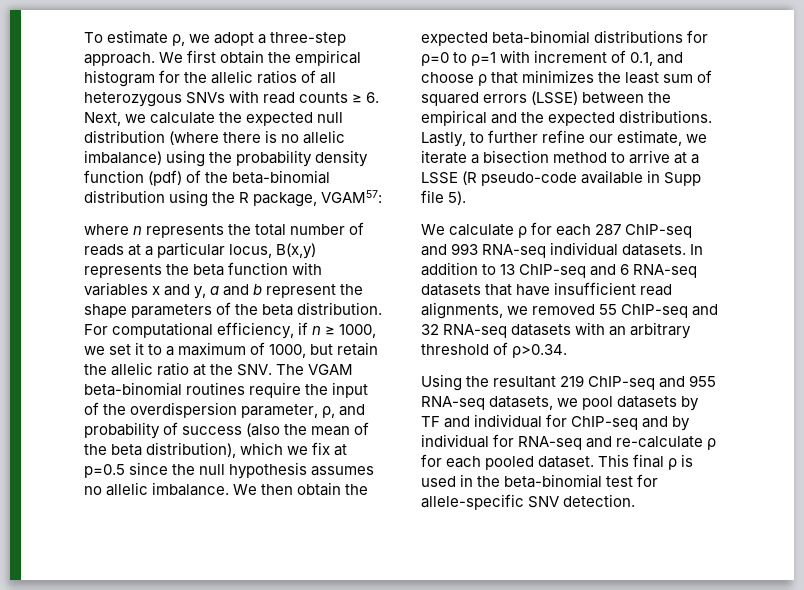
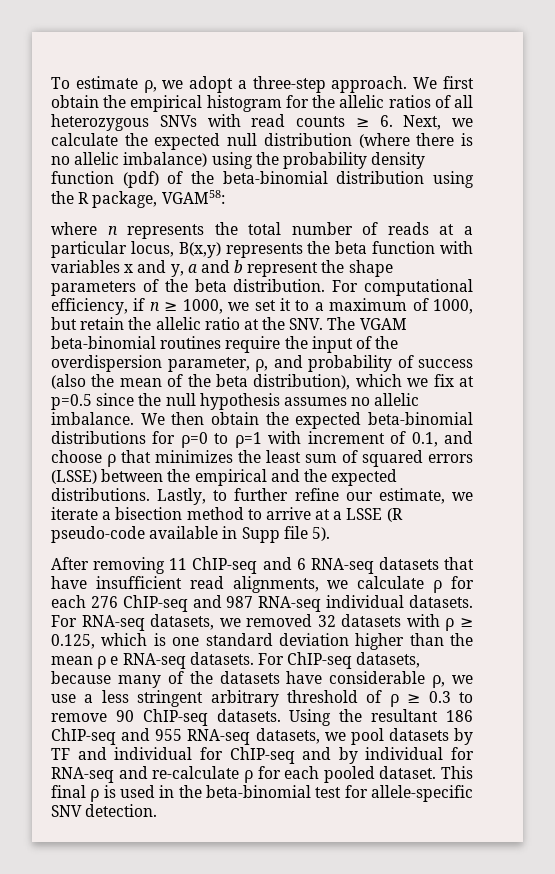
- We first obtain the empirical histogram for the allelic ratios of all heterozygous SNVs with read counts ≥ 6. Next, we calculate the expected null distribution (where there is no allelic imbalance) using the probability density function (pdf) of the beta-binomial distribution using the R package, VGAM57:
+ We first obtain the empirical histogram for the allelic ratios of all heterozygous SNVs with read counts ≥ 6. Next, we calculate the expected null distribution (where there is no allelic imbalance) using the probability density function (pdf) of the beta-binomial distribution using the R package, VGAM58:
- We calculate ρ for each 287 ChIP-seq and 993 RNA-seq individual datasets. In addition to 13 ChIP-seq and 6 RNA-seq datasets that have insufficient read alignments, we removed 55 ChIP-seq and 32 RNA-seq datasets with an arbitrary threshold of ρ>0.34.
- Using the resultant 219 ChIP-seq and 955 RNA-seq datasets, we pool datasets by TF and individual for ChIP-seq and by individual for RNA-seq and re-calculate ρ for each pooled dataset.
+ After removing 11 ChIP-seq and 6 RNA-seq datasets that have insufficient read alignments, we calculate ρ for each 276 ChIP-seq and 987 RNA-seq individual datasets. For RNA-seq datasets, we removed 32 datasets with ρ ≥ 0.125, which is one standard deviation higher than the mean ρ e RNA-seq datasets. For ChIP-seq datasets, because many of the datasets have considerable ρ, we use a less stringent arbitrary threshold of ρ ≥ 0.3 to remove 90 ChIP-seq datasets. Using the resultant 186 ChIP-seq and 955 RNA-seq datasets, we pool datasets by TF and individual for ChIP-seq and by individual for RNA-seq and re-calculate ρ for each pooled dataset.

